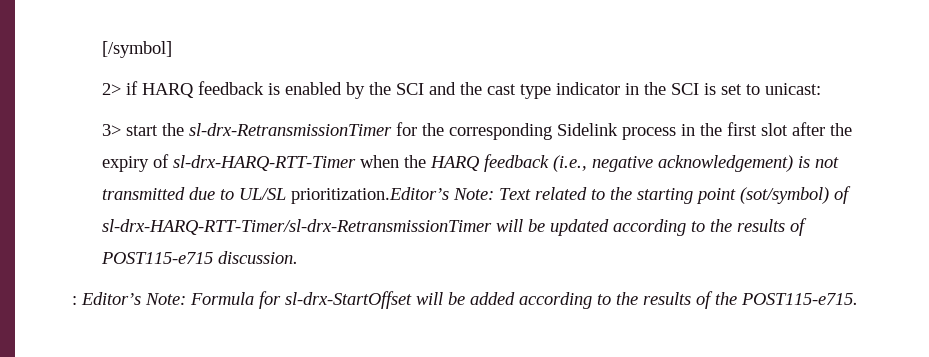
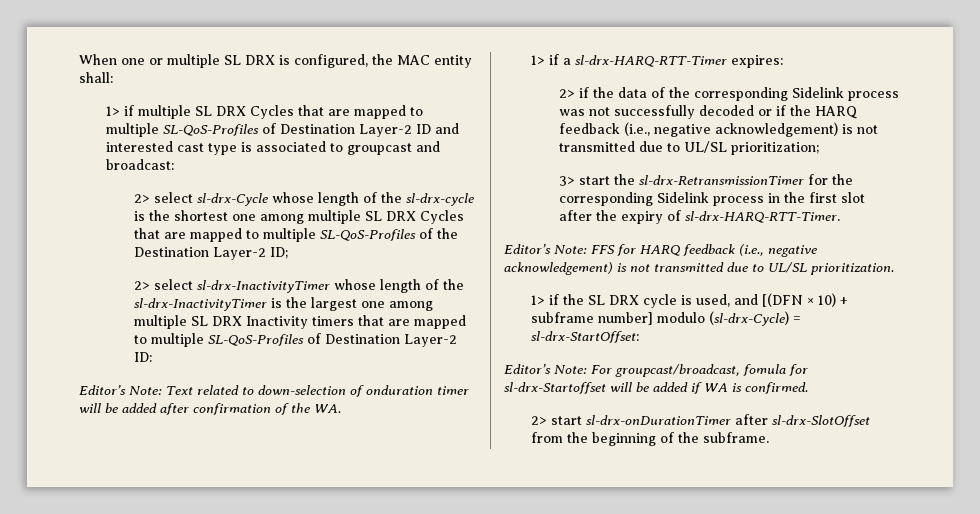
- [/symbol]
- 2> if HARQ feedback is enabled by the SCI and the cast type indicator in the SCI is set to unicast:
+ When one or multiple SL DRX is configured, the MAC entity shall:
+ 1> if multiple SL DRX Cycles that are mapped to multiple SL-QoS-Profiles of Destination Layer-2 ID and interested cast type is associated to groupcast and broadcast:
+ 2> select sl-drx-Cycle whose length of the sl-drx-cycle is the shortest one among multiple SL DRX Cycles that are mapped to multiple SL-QoS-Profiles of the Destination Layer-2 ID;
+ 2> select sl-drx-InactivityTimer whose length of the sl-drx-InactivityTimer is the largest one among multiple SL DRX Inactivity timers that are mapped to multiple SL-QoS-Profiles of Destination Layer-2 ID:
+ Editor’s Note: Text related to down-selection of onduration timer will be added after confirmation of the WA.
+ 1> if a sl-drx-HARQ-RTT-Timer expires:
+ 2> if the data of the corresponding Sidelink process was not successfully decoded or if the HARQ feedback (i.e., negative acknowledgement) is not transmitted due to UL/SL prioritization;
- 3> start the sl-drx-RetransmissionTimer for the corresponding Sidelink process in the first slot after the expiry of sl-drx-HARQ-RTT-Timer when the HARQ feedback (i.e., negative acknowledgement) is not transmitted due to UL/SL prioritization.Editor’s Note: Text related to the starting point (sot/symbol) of sl-drx-HARQ-RTT-Timer/sl-drx-RetransmissionTimer will be updated according to the results of POST115-e715 discussion.
- : Editor’s Note: Formula for sl-drx-StartOffset will be added according to the results of the POST115-e715.
+ 3> start the sl-drx-RetransmissionTimer for the corresponding Sidelink process in the first slot after the expiry of sl-drx-HARQ-RTT-Timer.
+ Editor’s Note: FFS for HARQ feedback (i.e., negative acknowledgement) is not transmitted due to UL/SL prioritization.
+ 1> if the SL DRX cycle is used, and [(DFN × 10) + subframe number] modulo (sl-drx-Cycle) = sl-drx-StartOffset:
+ Editor’s Note: For groupcast/broadcast, fomula for sl-drx-Startoffset will be added if WA is confirmed.
+ 2> start sl-drx-onDurationTimer after sl-drx-SlotOffset from the beginning of the subframe.

